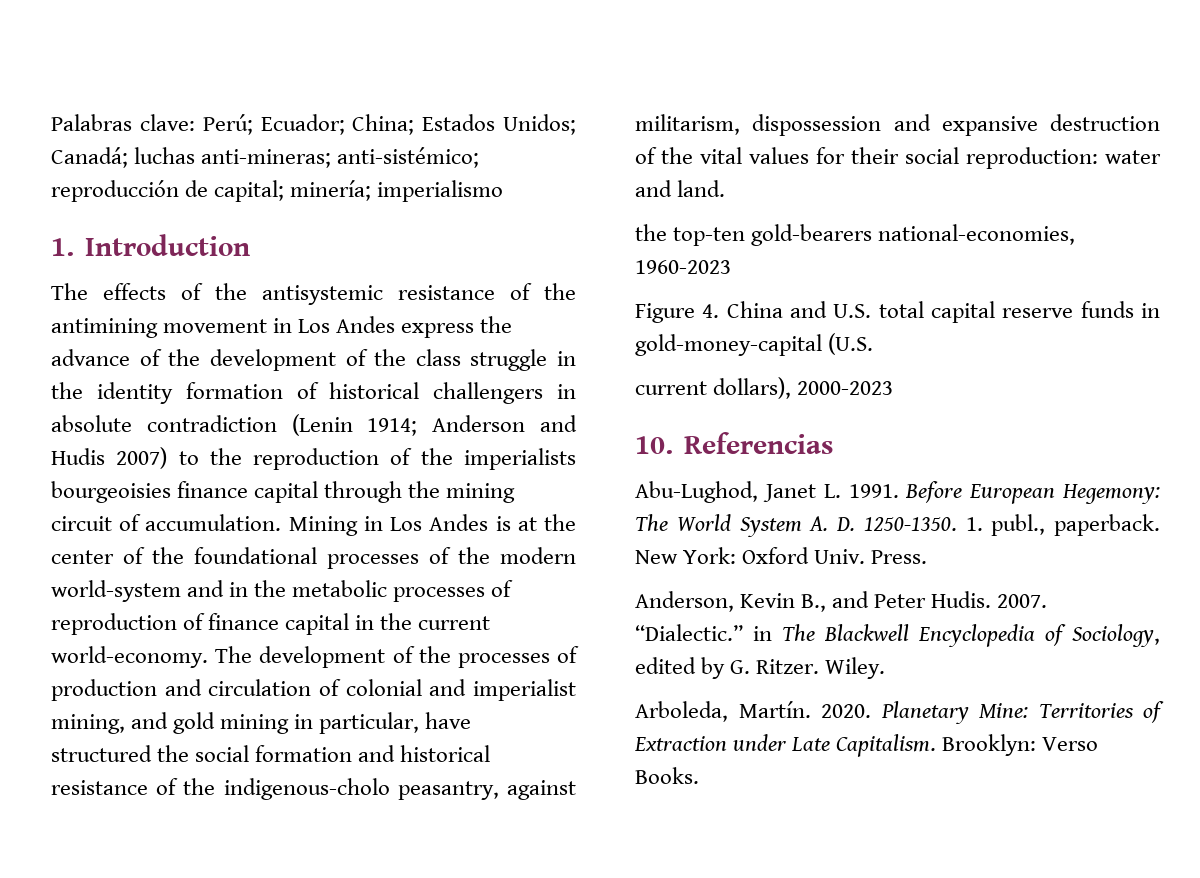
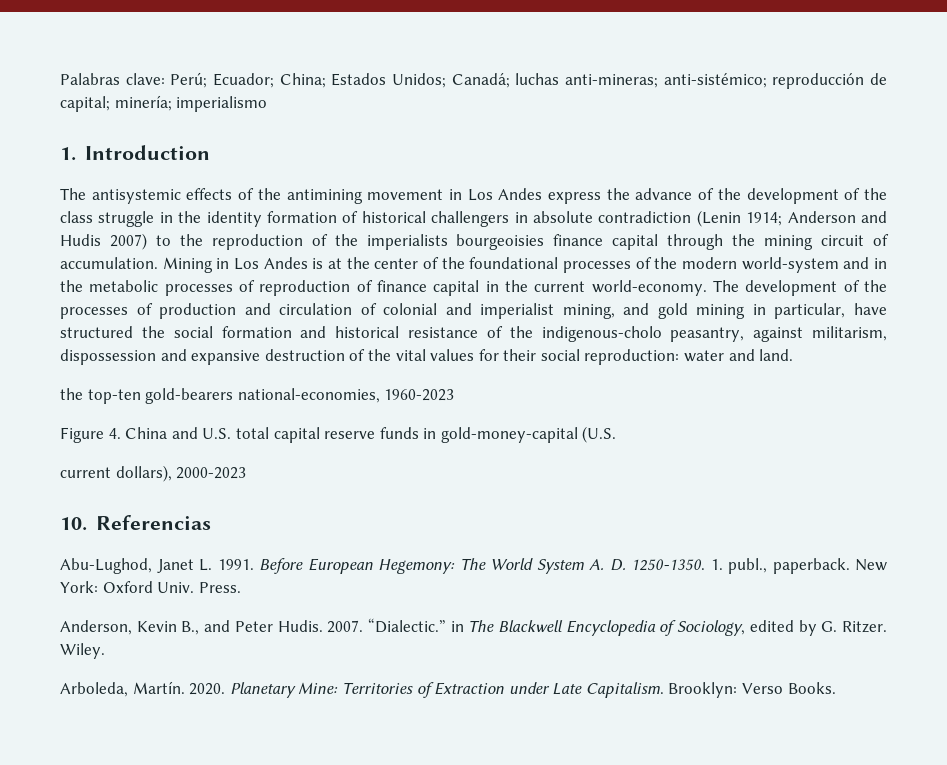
- The effects of the antisystemic resistance of the antimining movement in Los Andes express the advance of the development of the class struggle in the identity formation of historical challengers in absolute contradiction (Lenin 1914; Anderson and Hudis 2007) to the reproduction of the imperialists bourgeoisies finance capital through the mining circuit of accumulation.
+ The antisystemic effects of the antimining movement in Los Andes express the advance of the development of the class struggle in the identity formation of historical challengers in absolute contradiction (Lenin 1914; Anderson and Hudis 2007) to the reproduction of the imperialists bourgeoisies finance capital through the mining circuit of accumulation.

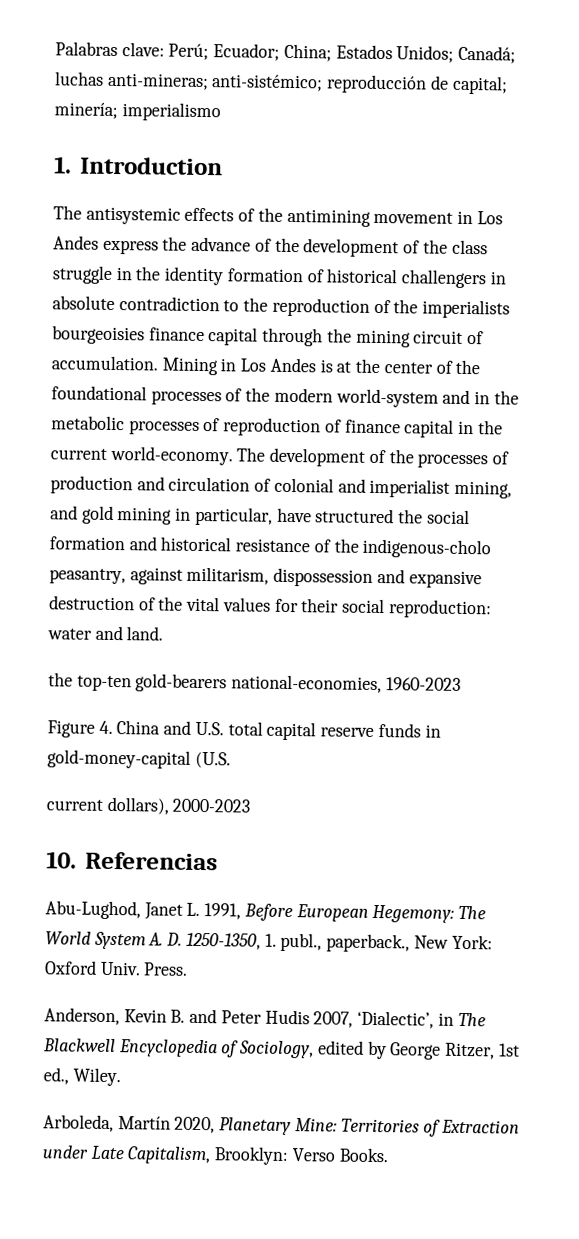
- The antisystemic effects of the antimining movement in Los Andes express the advance of the development of the class struggle in the identity formation of historical challengers in absolute contradiction (Lenin 1914; Anderson and Hudis 2007) to the reproduction of the imperialists bourgeoisies finance capital through the mining circuit of accumulation.
+ The antisystemic effects of the antimining movement in Los Andes express the advance of the development of the class struggle in the identity formation of historical challengers in absolute contradiction to the reproduction of the imperialists bourgeoisies finance capital through the mining circuit of accumulation.
- Abu-Lughod, Janet L. 1991. Before European Hegemony: The World System A. D. 1250-1350. 1. publ., paperback. New York: Oxford Univ.
+ Abu-Lughod, Janet L. 1991, Before European Hegemony: The World System A. D. 1250-1350, 1. publ., paperback., New York: Oxford Univ.
- Anderson, Kevin B., and Peter Hudis. 2007. “Dialectic.” in The Blackwell Encyclopedia of Sociology, edited by G. Ritzer. Wiley.
+ Anderson, Kevin B. and Peter Hudis 2007, ‘Dialectic’, in The Blackwell Encyclopedia of Sociology, edited by George Ritzer, 1st ed., Wiley.
- Arboleda, Martín. 2020. Planetary Mine: Territories of Extraction under Late Capitalism. Brooklyn: Verso Books.
+ Arboleda, Martín 2020, Planetary Mine: Territories of Extraction under Late Capitalism, Brooklyn: Verso Books.

